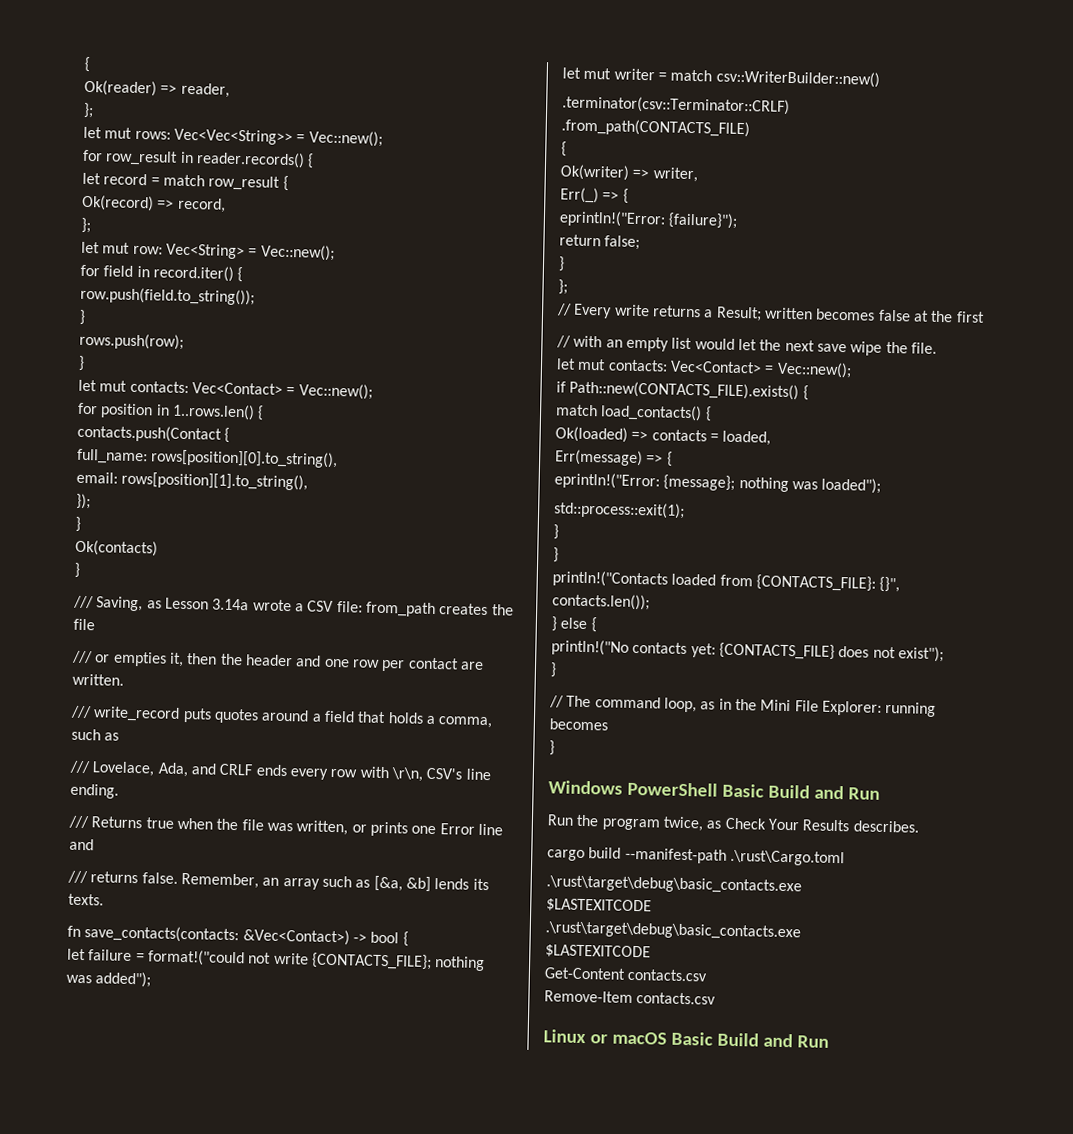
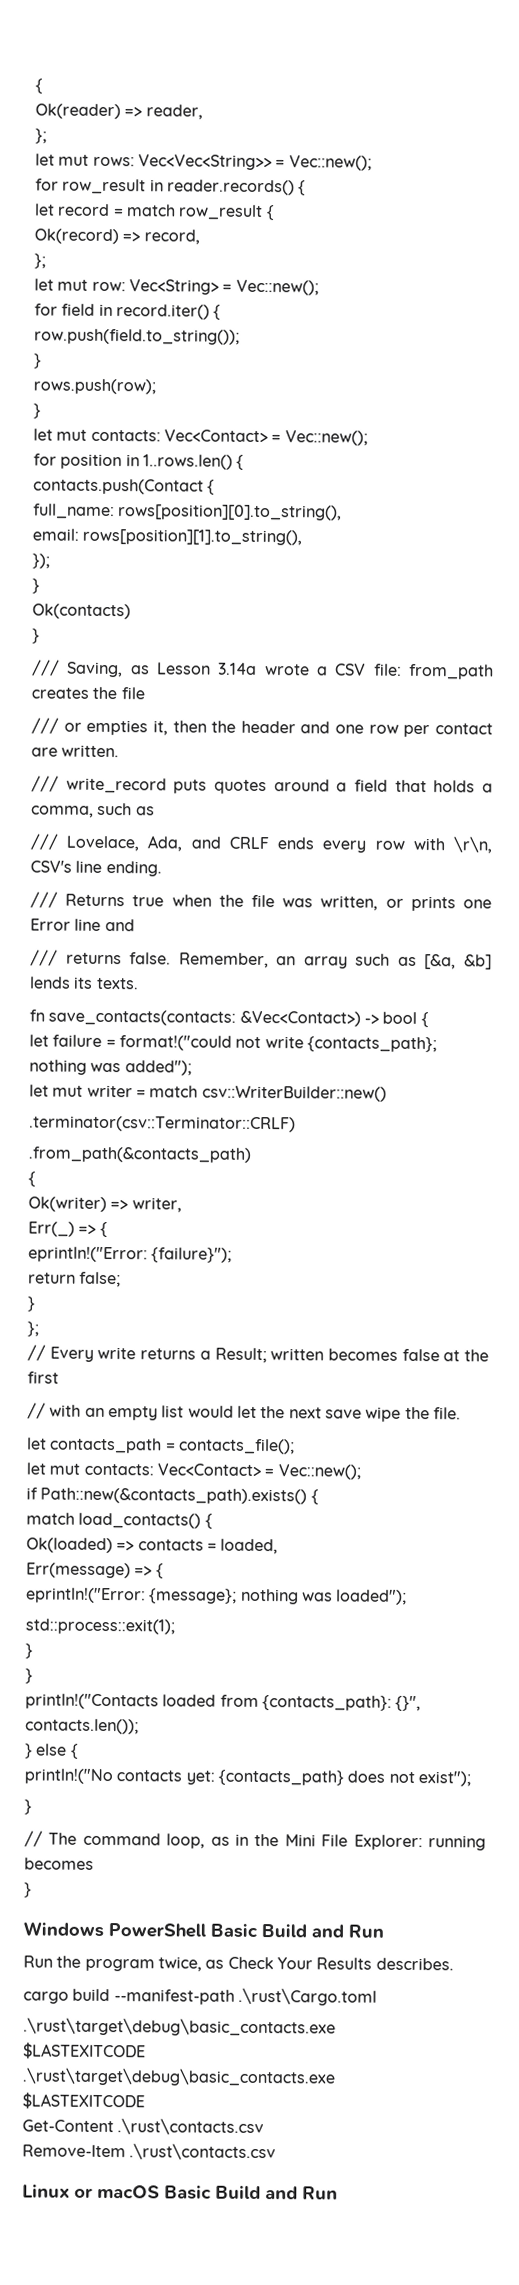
- let failure = format!("could not write {CONTACTS_FILE}; nothing was added");
+ let failure = format!("could not write {contacts_path}; nothing was added");
- .from_path(CONTACTS_FILE)
+ .from_path(&contacts_path)
+ let contacts_path = contacts_file();
- if Path::new(CONTACTS_FILE).exists() {
+ if Path::new(&contacts_path).exists() {
- println!("Contacts loaded from {CONTACTS_FILE}: {}", contacts.len());
+ println!("Contacts loaded from {contacts_path}: {}", contacts.len());
- println!("No contacts yet: {CONTACTS_FILE} does not exist");
+ println!("No contacts yet: {contacts_path} does not exist");
- Get-Content contacts.csv
+ Get-Content .\rust\contacts.csv
- Remove-Item contacts.csv
+ Remove-Item .\rust\contacts.csv

